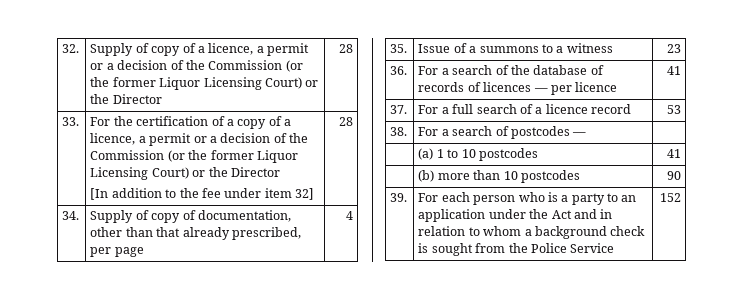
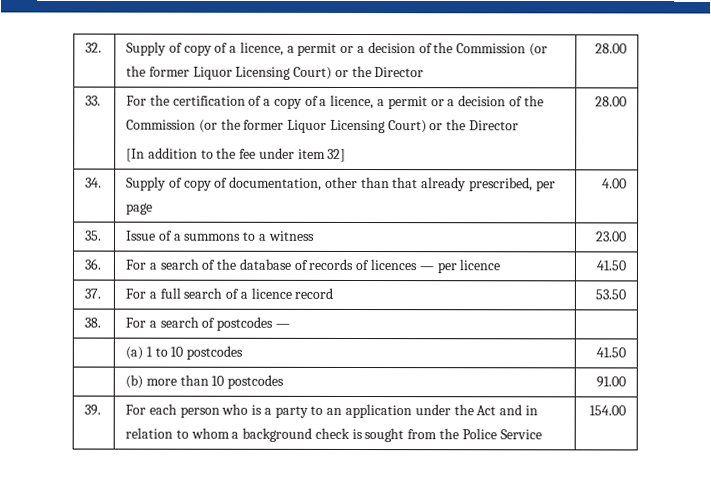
- 32. | Supply of copy of a licence, a permit or a decision of the Commission (or the former Liquor Licensing Court) or the Director | 28
+ 32. | Supply of copy of a licence, a permit or a decision of the Commission (or the former Liquor Licensing Court) or the Director | 28.00
  33. | For the certification of a copy of a licence, a permit or a decision of the Commission (or the former Liquor Licensing Court) or the Director
- [In addition to the fee under item 32] | 28
+ [In addition to the fee under item 32] | 28.00
- 34. | Supply of copy of documentation, other than that already prescribed, per page | 4
+ 34. | Supply of copy of documentation, other than that already prescribed, per page | 4.00
- 35. | Issue of a summons to a witness | 23
+ 35. | Issue of a summons to a witness | 23.00
- 36. | For a search of the database of records of licences — per licence | 41
+ 36. | For a search of the database of records of licences — per licence | 41.50
- 37. | For a full search of a licence record | 53
+ 37. | For a full search of a licence record | 53.50
- | (a) 1 to 10 postcodes | 41
+ | (a) 1 to 10 postcodes | 41.50
- | (b) more than 10 postcodes | 90
+ | (b) more than 10 postcodes | 91.00
- 39. | For each person who is a party to an application under the Act and in relation to whom a background check is sought from the Police Service | 152
+ 39. | For each person who is a party to an application under the Act and in relation to whom a background check is sought from the Police Service | 154.00

